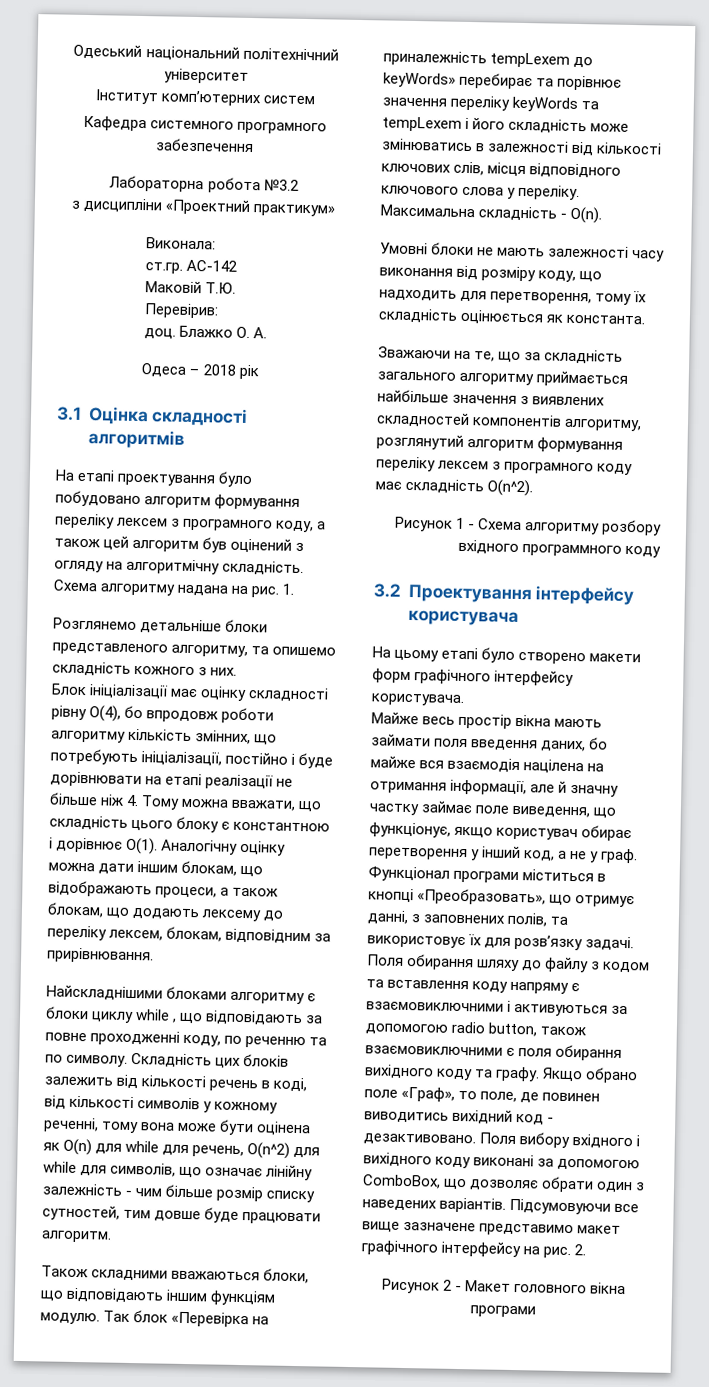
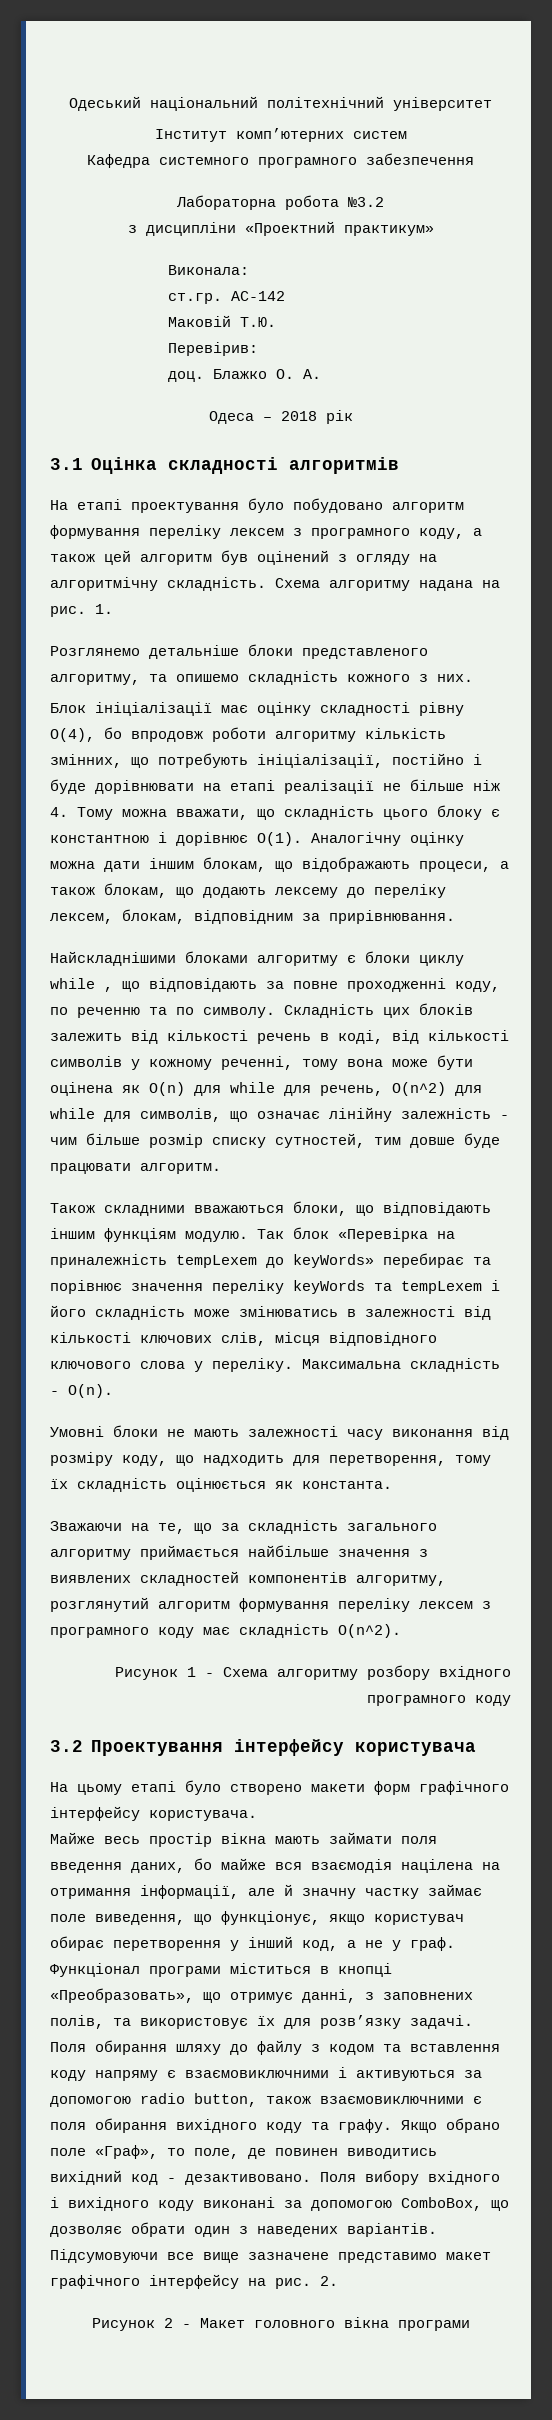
- Рисунок 1 - Схема алгоритму розбору вхідного программного коду
+ Рисунок 1 - Схема алгоритму розбору вхідного програмного коду

